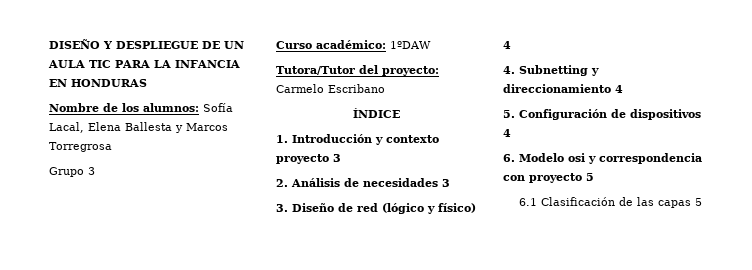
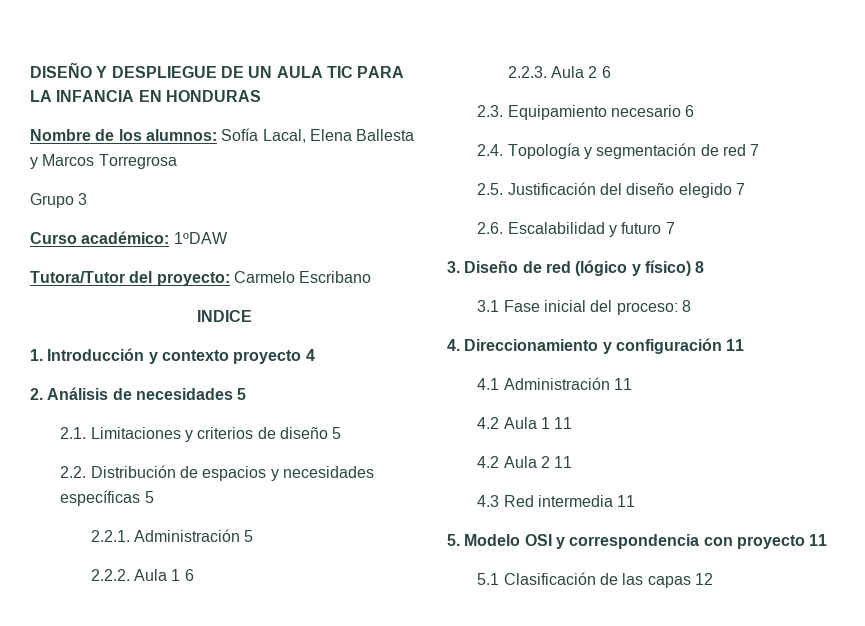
- ÍNDICE
+ INDICE
- 1. Introducción y contexto proyecto 3
+ 1. Introducción y contexto proyecto 4
- 2. Análisis de necesidades 3
+ 2. Análisis de necesidades 5
+ 2.1. Limitaciones y criterios de diseño 5
+ 2.2. Distribución de espacios y necesidades específicas 5
+ 2.2.1. Administración 5
+ 2.2.2. Aula 1 6
+ 2.2.3. Aula 2 6
+ 2.3. Equipamiento necesario 6
+ 2.4. Topología y segmentación de red 7
+ 2.5. Justificación del diseño elegido 7
+ 2.6. Escalabilidad y futuro 7
- 3. Diseño de red (lógico y físico) 4
- 4. Subnetting y direccionamiento 4
- 5. Configuración de dispositivos 4
- 6. Modelo osi y correspondencia con proyecto 5
- 6.1 Clasificación de las capas 5
+ 3. Diseño de red (lógico y físico) 8
+ 3.1 Fase inicial del proceso: 8
+ 4. Direccionamiento y configuración 11
+ 4.1 Administración 11
+ 4.2 Aula 1 11
+ 4.2 Aula 2 11
+ 4.3 Red intermedia 11
+ 5. Modelo OSI y correspondencia con proyecto 11
+ 5.1 Clasificación de las capas 12

